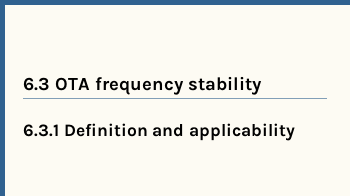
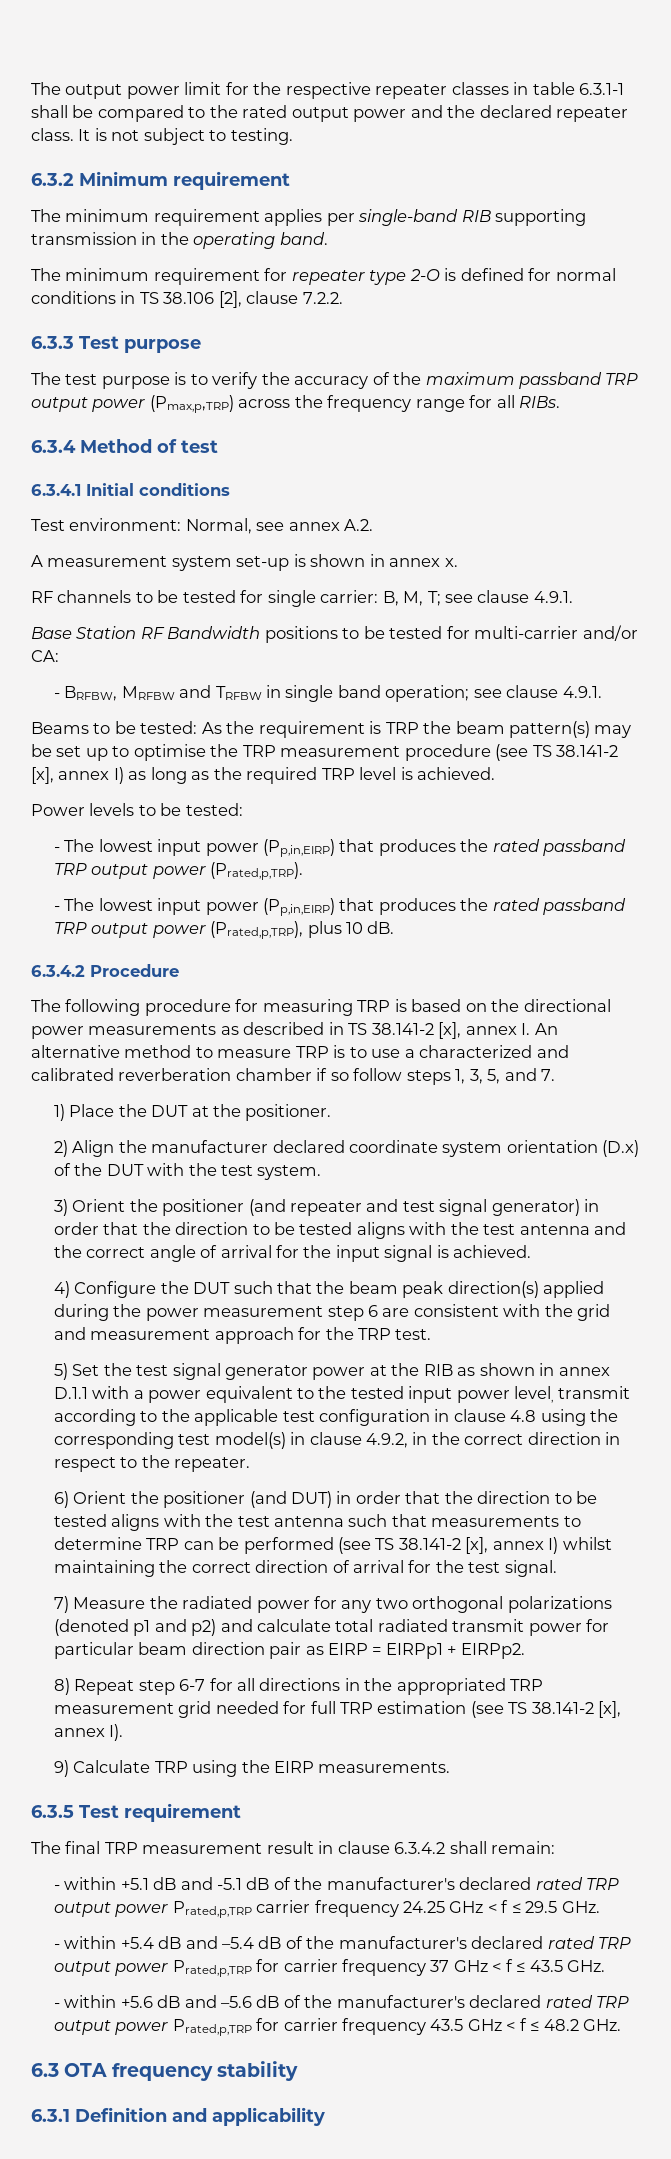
+ The output power limit for the respective repeater classes in table 6.3.1-1 shall be compared to the rated output power and the declared repeater class. It is not subject to testing.
+ 6.3.2 Minimum requirement
+ The minimum requirement applies per single-band RIB supporting transmission in the operating band.
+ The minimum requirement for repeater type 2-O is defined for normal conditions in TS 38.106 [2], clause 7.2.2.
+ 6.3.3 Test purpose
+ The test purpose is to verify the accuracy of the maximum passband TRP output power (Pmax,p,TRP) across the frequency range for all RIBs.
+ 6.3.4 Method of test
+ 6.3.4.1 Initial conditions
+ Test environment: Normal, see annex A.2.
+ A measurement system set-up is shown in annex x.
+ RF channels to be tested for single carrier: B, M, T; see clause 4.9.1.
+ Base Station RF Bandwidth positions to be tested for multi-carrier and/or CA:
+ - BRFBW, MRFBW and TRFBW in single band operation; see clause 4.9.1.
+ Beams to be tested: As the requirement is TRP the beam pattern(s) may be set up to optimise the TRP measurement procedure (see TS 38.141-2 [x], annex I) as long as the required TRP level is achieved.
+ Power levels to be tested:
+ - The lowest input power (Pp,in,EIRP) that produces the rated passband TRP output power (Prated,p,TRP).
+ - The lowest input power (Pp,in,EIRP) that produces the rated passband TRP output power (Prated,p,TRP), plus 10 dB.
+ 6.3.4.2 Procedure
+ The following procedure for measuring TRP is based on the directional power measurements as described in TS 38.141-2 [x], annex I. An alternative method to measure TRP is to use a characterized and calibrated reverberation chamber if so follow steps 1, 3, 5, and 7.
+ 1) Place the DUT at the positioner.
+ 2) Align the manufacturer declared coordinate system orientation (D.x) of the DUT with the test system.
+ 3) Orient the positioner (and repeater and test signal generator) in order that the direction to be tested aligns with the test antenna and the correct angle of arrival for the input signal is achieved.
+ 4) Configure the DUT such that the beam peak direction(s) applied during the power measurement step 6 are consistent with the grid and measurement approach for the TRP test.
+ 5) Set the test signal generator power at the RIB as shown in annex D.1.1 with a power equivalent to the tested input power level, transmit according to the applicable test configuration in clause 4.8 using the corresponding test model(s) in clause 4.9.2, in the correct direction in respect to the repeater.
+ 6) Orient the positioner (and DUT) in order that the direction to be tested aligns with the test antenna such that measurements to determine TRP can be performed (see TS 38.141-2 [x], annex I) whilst maintaining the correct direction of arrival for the test signal.
+ 7) Measure the radiated power for any two orthogonal polarizations (denoted p1 and p2) and calculate total radiated transmit power for particular beam direction pair as EIRP = EIRPp1 + EIRPp2.
+ 8) Repeat step 6-7 for all directions in the appropriated TRP measurement grid needed for full TRP estimation (see TS 38.141-2 [x], annex I).
+ 9) Calculate TRP using the EIRP measurements.
+ 6.3.5 Test requirement
+ The final TRP measurement result in clause 6.3.4.2 shall remain:
+ - within +5.1 dB and -5.1 dB of the manufacturer's declared rated TRP output power Prated,p,TRP carrier frequency 24.25 GHz < f ≤ 29.5 GHz.
+ - within +5.4 dB and –5.4 dB of the manufacturer's declared rated TRP output power Prated,p,TRP for carrier frequency 37 GHz < f ≤ 43.5 GHz.
+ - within +5.6 dB and –5.6 dB of the manufacturer's declared rated TRP output power Prated,p,TRP for carrier frequency 43.5 GHz < f ≤ 48.2 GHz.

